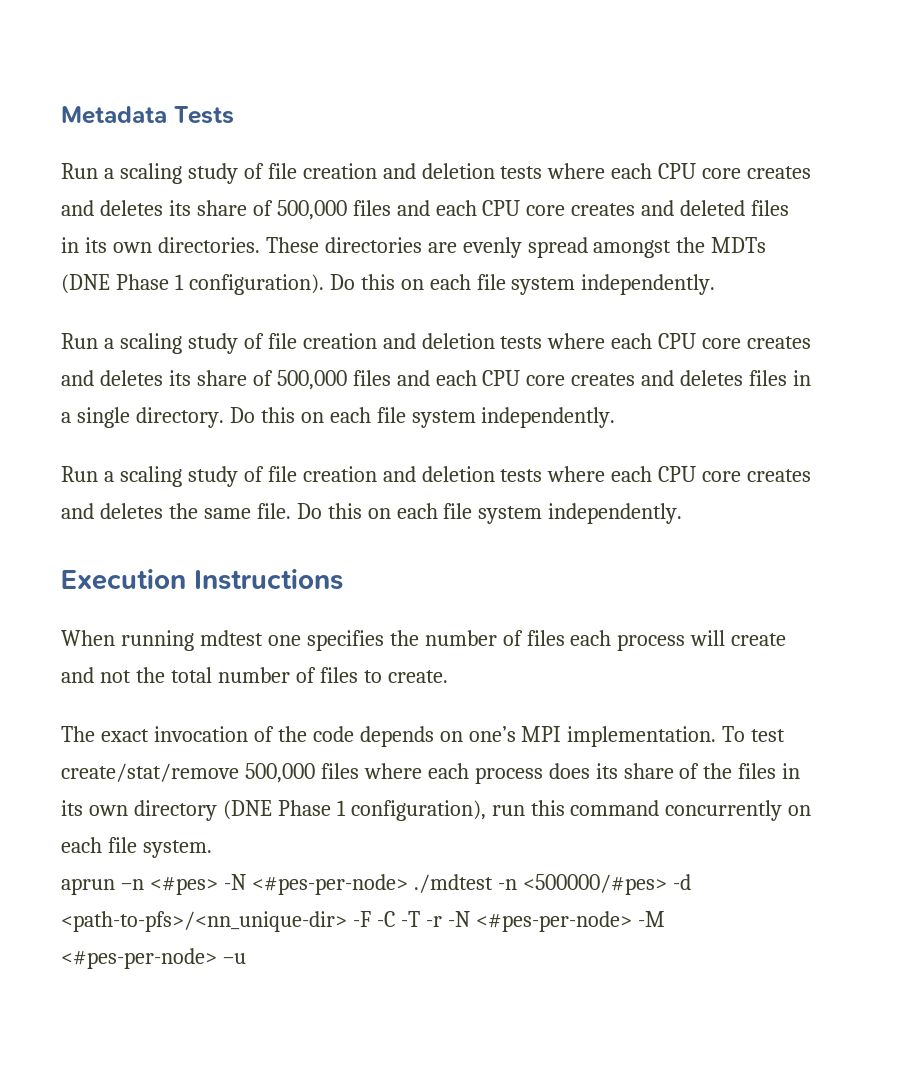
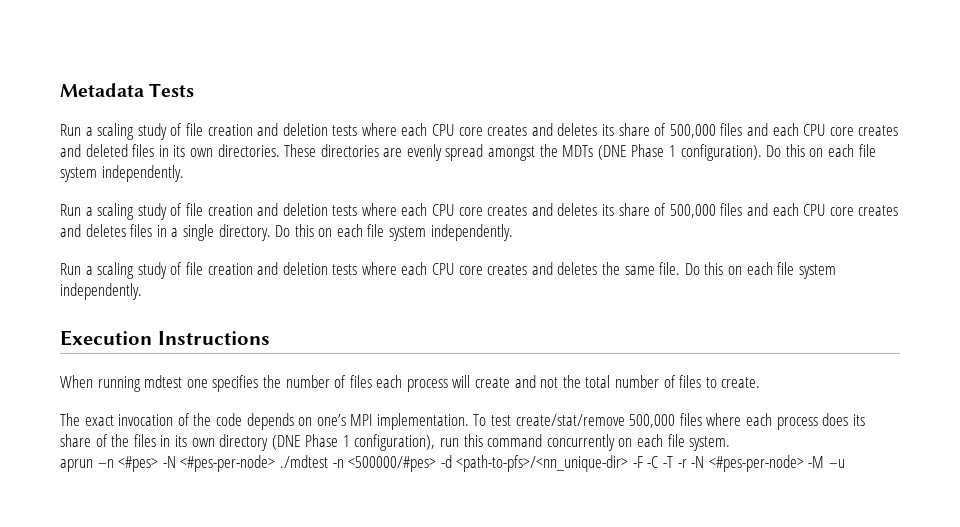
- aprun –n <#pes> -N <#pes-per-node> ./mdtest -n <500000/#pes> -d <path-to-pfs>/<nn_unique-dir> -F -C -T -r -N <#pes-per-node> -M <#pes-per-node> –u
+ aprun –n <#pes> -N <#pes-per-node> ./mdtest -n <500000/#pes> -d <path-to-pfs>/<nn_unique-dir> -F -C -T -r -N <#pes-per-node> -M –u

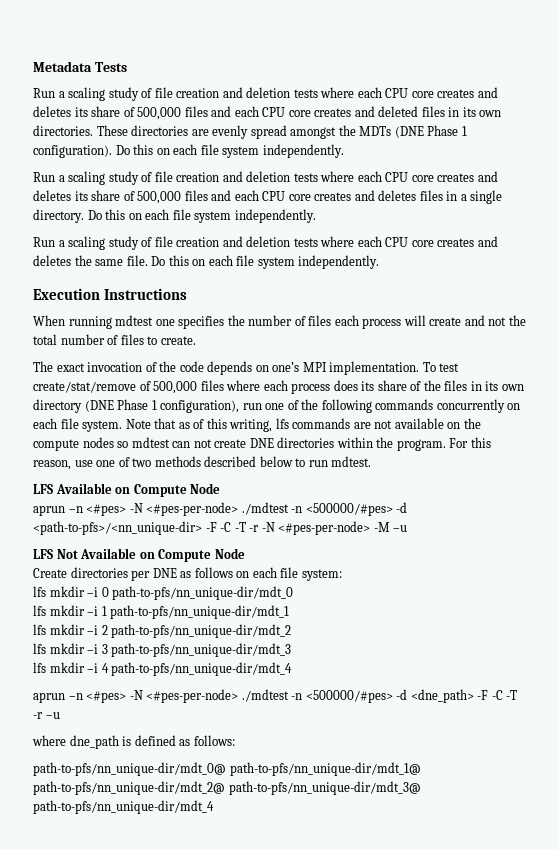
- To test create/stat/remove 500,000 files where each process does its share of the files in its own directory (DNE Phase 1 configuration), run this command concurrently on each file system.
+ To test create/stat/remove of 500,000 files where each process does its share of the files in its own directory (DNE Phase 1 configuration), run one of the following commands concurrently on each file system. Note that as of this writing, lfs commands are not available on the compute nodes so mdtest can not create DNE directories within the program. For this reason, use one of two methods described below to run mdtest.
+ LFS Available on Compute Node
+ LFS Not Available on Compute Node
+ Create directories per DNE as follows on each file system:
+ lfs mkdir –i 0 path-to-pfs/nn_unique-dir/mdt_0
+ lfs mkdir –i 1 path-to-pfs/nn_unique-dir/mdt_1
+ lfs mkdir –i 2 path-to-pfs/nn_unique-dir/mdt_2
+ lfs mkdir –i 3 path-to-pfs/nn_unique-dir/mdt_3
+ lfs mkdir –i 4 path-to-pfs/nn_unique-dir/mdt_4
+ aprun –n <#pes> -N <#pes-per-node> ./mdtest -n <500000/#pes> -d <dne_path> -F -C -T -r –u
+ where dne_path is defined as follows:
+ path-to-pfs/nn_unique-dir/mdt_0@ path-to-pfs/nn_unique-dir/mdt_1@ path-to-pfs/nn_unique-dir/mdt_2@ path-to-pfs/nn_unique-dir/mdt_3@ path-to-pfs/nn_unique-dir/mdt_4

